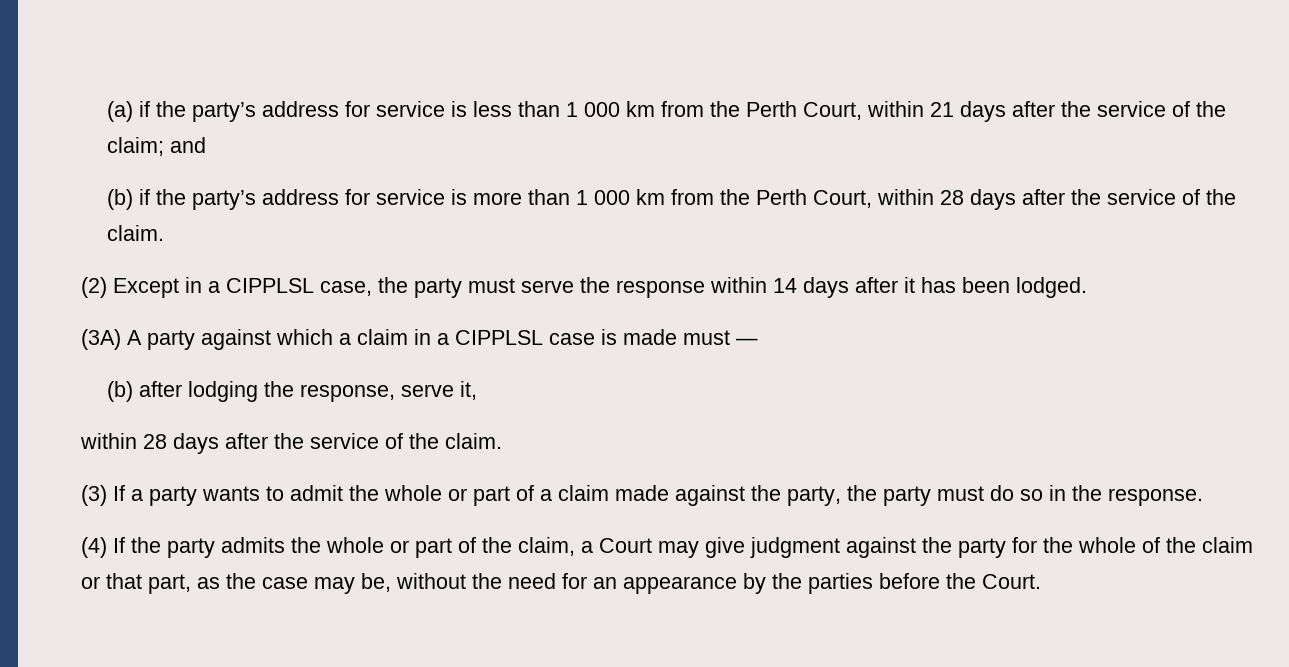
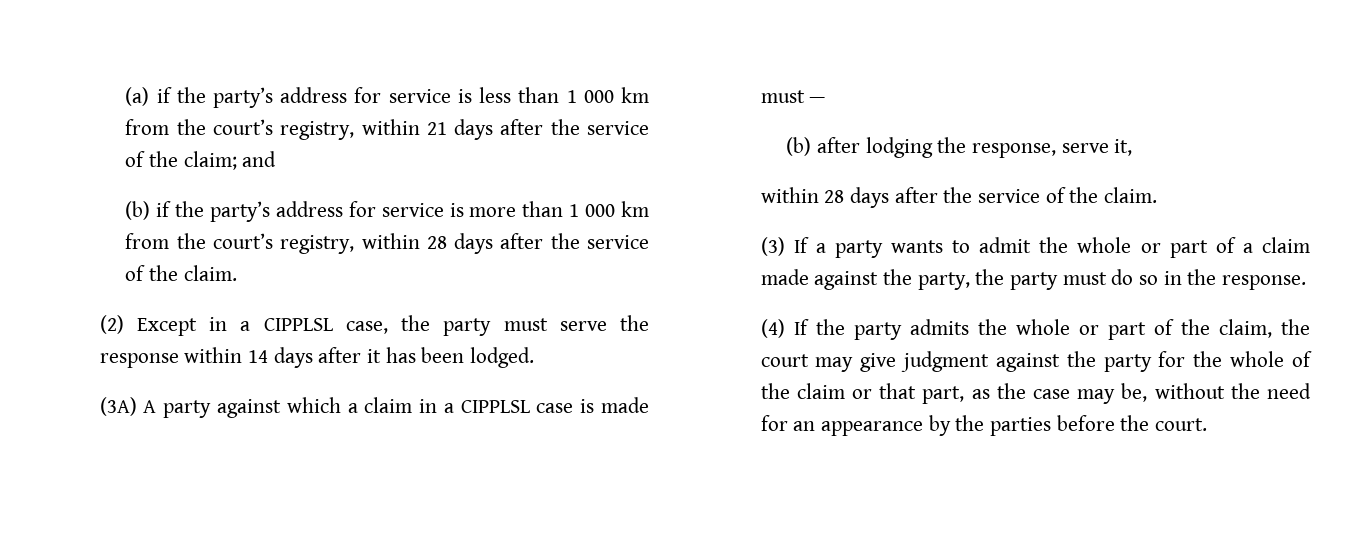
- (a) if the party’s address for service is less than 1 000 km from the Perth Court, within 21 days after the service of the claim; and
+ (a) if the party’s address for service is less than 1 000 km from the court’s registry, within 21 days after the service of the claim; and
- (b) if the party’s address for service is more than 1 000 km from the Perth Court, within 28 days after the service of the claim.
+ (b) if the party’s address for service is more than 1 000 km from the court’s registry, within 28 days after the service of the claim.
- (4) If the party admits the whole or part of the claim, a Court may give judgment against the party for the whole of the claim or that part, as the case may be, without the need for an appearance by the parties before the Court.
+ (4) If the party admits the whole or part of the claim, the court may give judgment against the party for the whole of the claim or that part, as the case may be, without the need for an appearance by the parties before the court.

